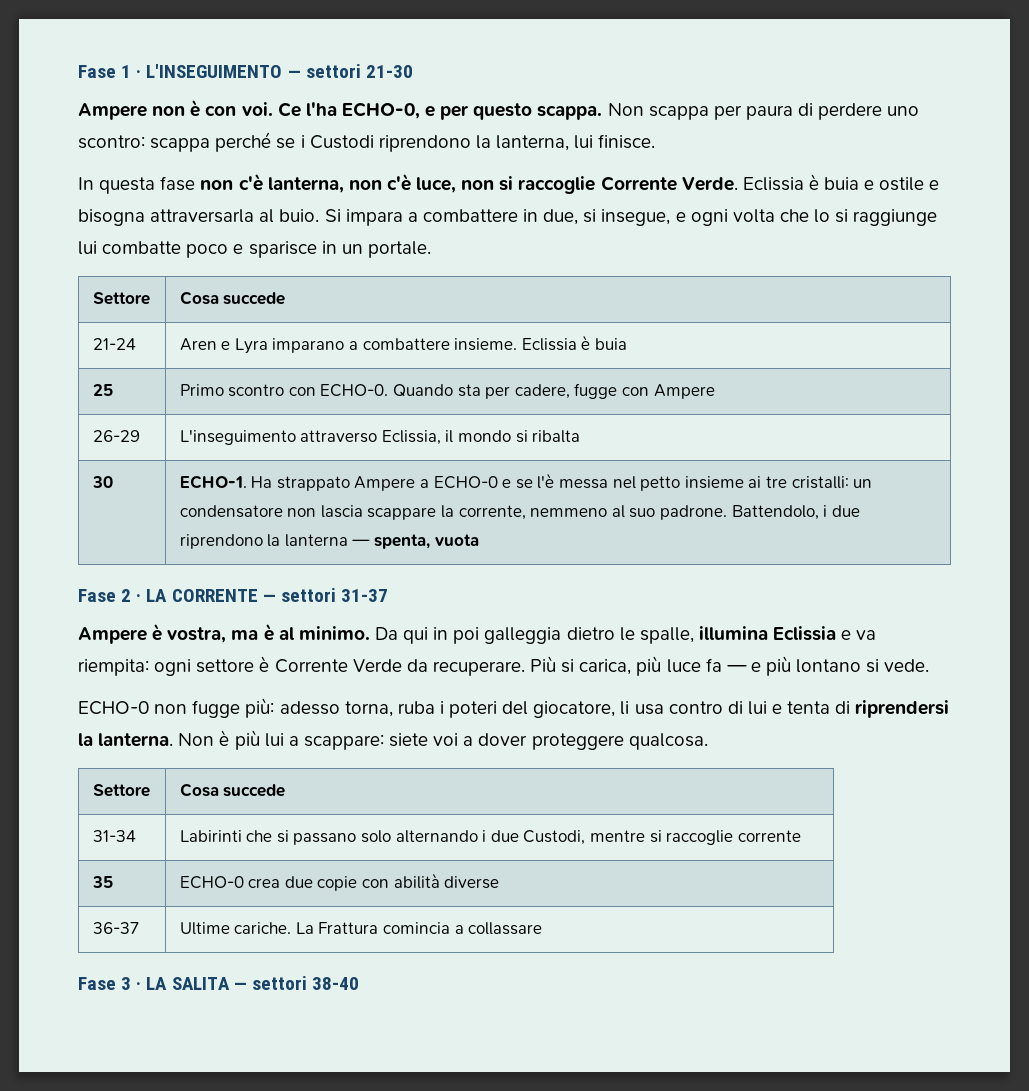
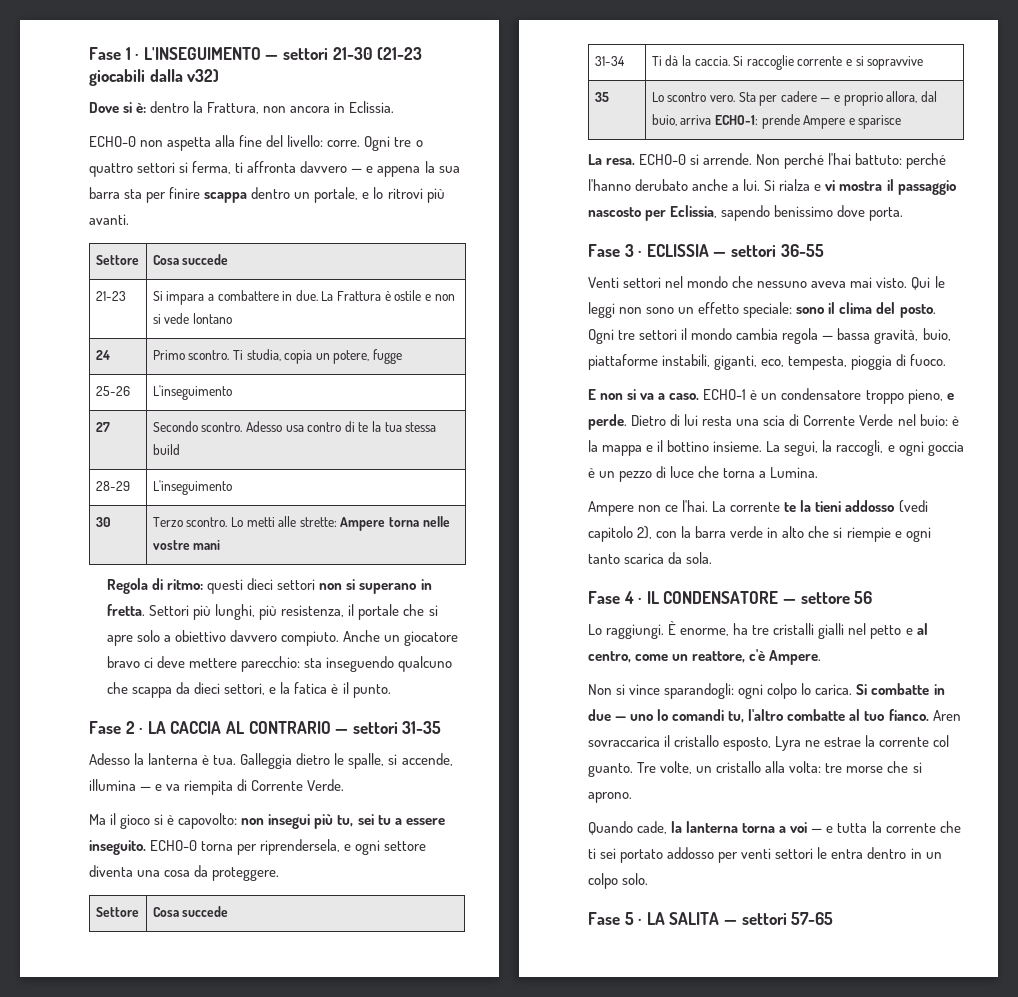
- Fase 1 · L'INSEGUIMENTO — settori 21-30
- Ampere non è con voi. Ce l'ha ECHO-0, e per questo scappa. Non scappa per paura di perdere uno scontro: scappa perché se i Custodi riprendono la lanterna, lui finisce.
- In questa fase non c'è lanterna, non c'è luce, non si raccoglie Corrente Verde. Eclissia è buia e ostile e bisogna attraversarla al buio. Si impara a combattere in due, si insegue, e ogni volta che lo si raggiunge lui combatte poco e sparisce in un portale.
+ Fase 1 · L'INSEGUIMENTO — settori 21-30 (21-23 giocabili dalla v32)
+ Dove si è: dentro la Frattura, non ancora in Eclissia.
+ ECHO-0 non aspetta alla fine del livello: corre. Ogni tre o quattro settori si ferma, ti affronta davvero — e appena la sua barra sta per finire scappa dentro un portale, e lo ritrovi più avanti.
  Settore | Cosa succede
- 21-24 | Aren e Lyra imparano a combattere insieme. Eclissia è buia
- 25 | Primo scontro con ECHO-0. Quando sta per cadere, fugge con Ampere
- 26-29 | L'inseguimento attraverso Eclissia, il mondo si ribalta
- 30 | ECHO-1. Ha strappato Ampere a ECHO-0 e se l'è messa nel petto insieme ai tre cristalli: un condensatore non lascia scappare la corrente, nemmeno al suo padrone. Battendolo, i due riprendono la lanterna — spenta, vuota
- Fase 2 · LA CORRENTE — settori 31-37
- Ampere è vostra, ma è al minimo. Da qui in poi galleggia dietro le spalle, illumina Eclissia e va riempita: ogni settore è Corrente Verde da recuperare. Più si carica, più luce fa — e più lontano si vede.
- ECHO-0 non fugge più: adesso torna, ruba i poteri del giocatore, li usa contro di lui e tenta di riprendersi la lanterna. Non è più lui a scappare: siete voi a dover proteggere qualcosa.
+ 21-23 | Si impara a combattere in due. La Frattura è ostile e non si vede lontano
+ 24 | Primo scontro. Ti studia, copia un potere, fugge
+ 25-26 | L'inseguimento
+ 27 | Secondo scontro. Adesso usa contro di te la tua stessa build
+ 28-29 | L'inseguimento
+ 30 | Terzo scontro. Lo metti alle strette: Ampere torna nelle vostre mani
+ Regola di ritmo: questi dieci settori non si superano in fretta. Settori più lunghi, più resistenza, il portale che si apre solo a obiettivo davvero compiuto. Anche un giocatore bravo ci deve mettere parecchio: sta inseguendo qualcuno che scappa da dieci settori, e la fatica è il punto.
+ Fase 2 · LA CACCIA AL CONTRARIO — settori 31-35
+ Adesso la lanterna è tua. Galleggia dietro le spalle, si accende, illumina — e va riempita di Corrente Verde.
+ Ma il gioco si è capovolto: non insegui più tu, sei tu a essere inseguito. ECHO-0 torna per riprendersela, e ogni settore diventa una cosa da proteggere.
  Settore | Cosa succede
- 31-34 | Labirinti che si passano solo alternando i due Custodi, mentre si raccoglie corrente
- 35 | ECHO-0 crea due copie con abilità diverse
- 36-37 | Ultime cariche. La Frattura comincia a collassare
- Fase 3 · LA SALITA — settori 38-40
+ 31-34 | Ti dà la caccia. Si raccoglie corrente e si sopravvive
+ 35 | Lo scontro vero. Sta per cadere — e proprio allora, dal buio, arriva ECHO-1: prende Ampere e sparisce
+ La resa. ECHO-0 si arrende. Non perché l'hai battuto: perché l'hanno derubato anche a lui. Si rialza e vi mostra il passaggio nascosto per Eclissia, sapendo benissimo dove porta.
+ Fase 3 · ECLISSIA — settori 36-55
+ Venti settori nel mondo che nessuno aveva mai visto. Qui le leggi non sono un effetto speciale: sono il clima del posto. Ogni tre settori il mondo cambia regola — bassa gravità, buio, piattaforme instabili, giganti, eco, tempesta, pioggia di fuoco.
+ E non si va a caso. ECHO-1 è un condensatore troppo pieno, e perde. Dietro di lui resta una scia di Corrente Verde nel buio: è la mappa e il bottino insieme. La segui, la raccogli, e ogni goccia è un pezzo di luce che torna a Lumina.
+ Ampere non ce l'hai. La corrente te la tieni addosso (vedi capitolo 2), con la barra verde in alto che si riempie e ogni tanto scarica da sola.
+ Fase 4 · IL CONDENSATORE — settore 56
+ Lo raggiungi. È enorme, ha tre cristalli gialli nel petto e al centro, come un reattore, c'è Ampere.
+ Non si vince sparandogli: ogni colpo lo carica. Si combatte in due — uno lo comandi tu, l'altro combatte al tuo fianco. Aren sovraccarica il cristallo esposto, Lyra ne estrae la corrente col guanto. Tre volte, un cristallo alla volta: tre morse che si aprono.
+ Quando cade, la lanterna torna a voi — e tutta la corrente che ti sei portato addosso per venti settori le entra dentro in un colpo solo.
+ Fase 5 · LA SALITA — settori 57-65

